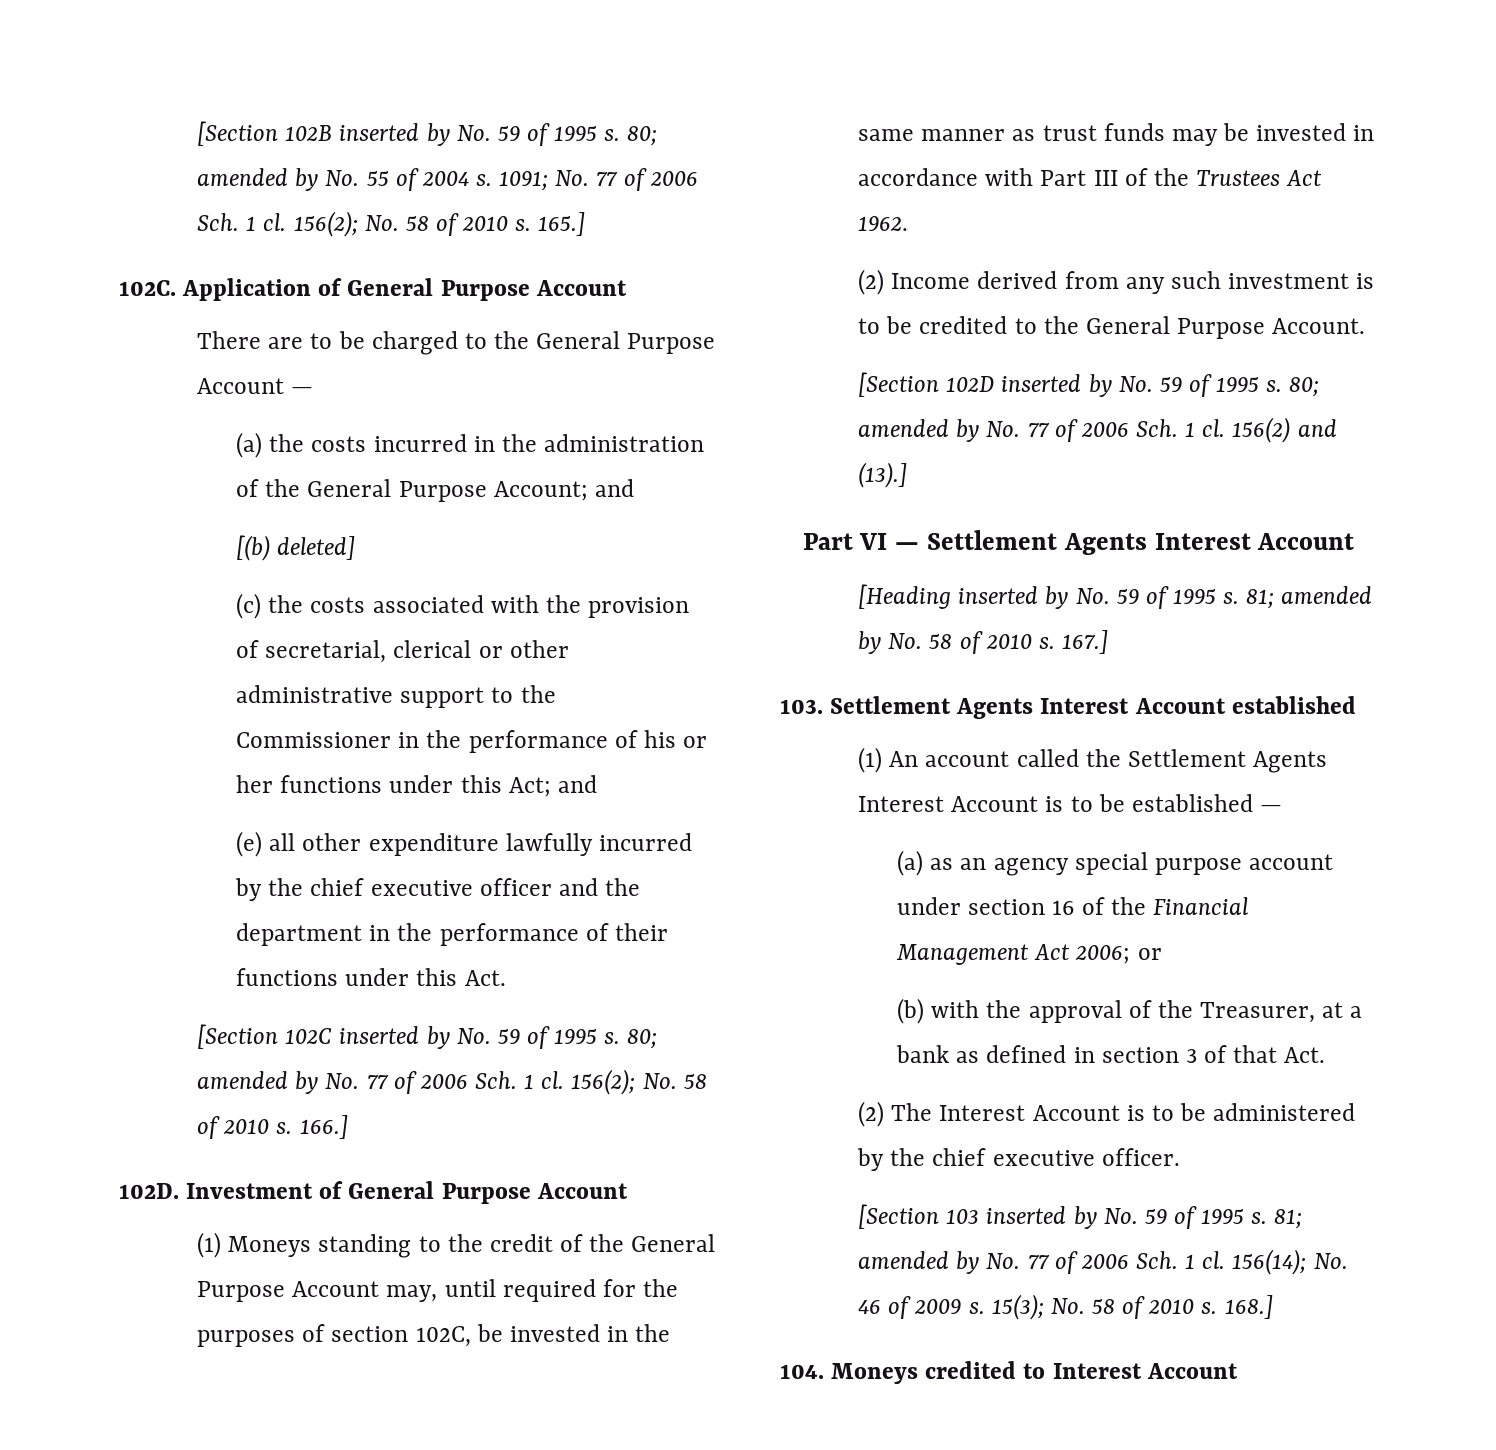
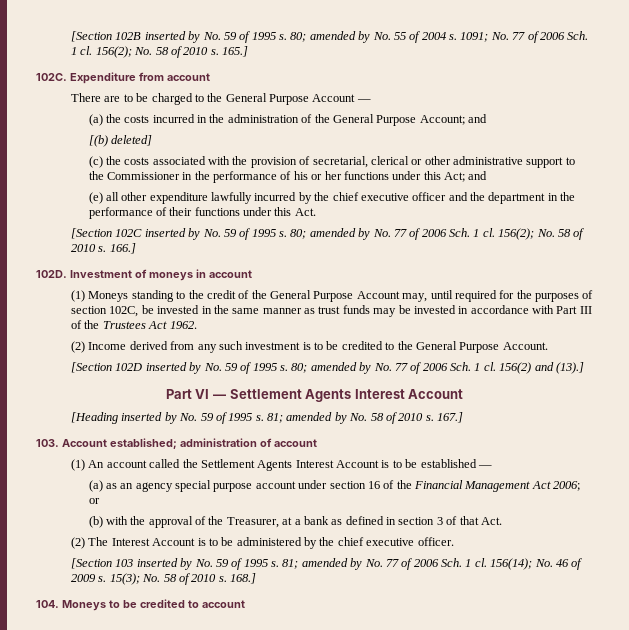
- Application of General Purpose Account
+ Expenditure from account
- Investment of General Purpose Account
+ Investment of moneys in account
- 103. Settlement Agents Interest Account established
+ 103. Account established; administration of account
- 104. Moneys credited to Interest Account
+ 104. Moneys to be credited to account

